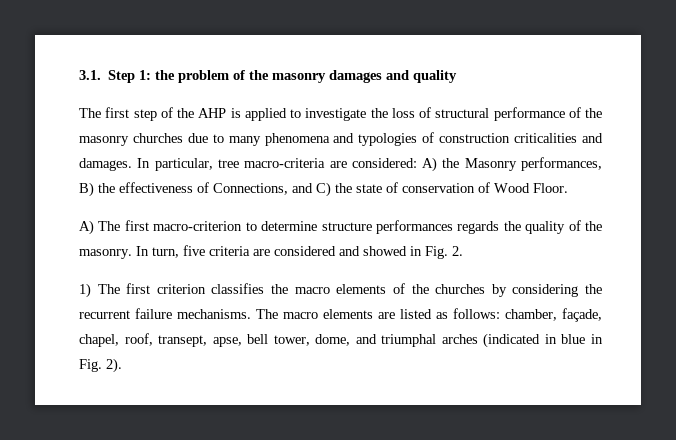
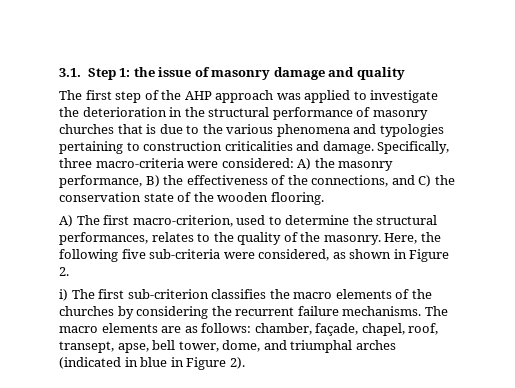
- 3.1. Step 1: the problem of the masonry damages and quality
+ 3.1. Step 1: the issue of masonry damage and quality
- The first step of the AHP is applied to investigate the loss of structural performance of the masonry churches due to many phenomena and typologies of construction criticalities and damages. In particular, tree macro-criteria are considered: A) the Masonry performances, B) the effectiveness of Connections, and C) the state of conservation of Wood Floor.
+ The first step of the AHP approach was applied to investigate the deterioration in the structural performance of masonry churches that is due to the various phenomena and typologies pertaining to construction criticalities and damage. Specifically, three macro-criteria were considered: A) the masonry performance, B) the effectiveness of the connections, and C) the conservation state of the wooden flooring.
- A) The first macro-criterion to determine structure performances regards the quality of the masonry.
+ A) The first macro-criterion, used to determine the structural performances, relates to the quality of the masonry.
- In turn, five criteria are considered and showed in Fig. 2.
+ Here, the following five sub-criteria were considered, as shown in Figure 2.
- 1) The first criterion classifies the macro elements of the churches by considering the recurrent failure mechanisms.
+ i) The first sub-criterion classifies the macro elements of the churches by considering the recurrent failure mechanisms.
- The macro elements are listed as follows: chamber, façade, chapel, roof, transept, apse, bell tower, dome, and triumphal arches (indicated in blue in Fig. 2).
+ The macro elements are as follows: chamber, façade, chapel, roof, transept, apse, bell tower, dome, and triumphal arches (indicated in blue in Figure 2).

